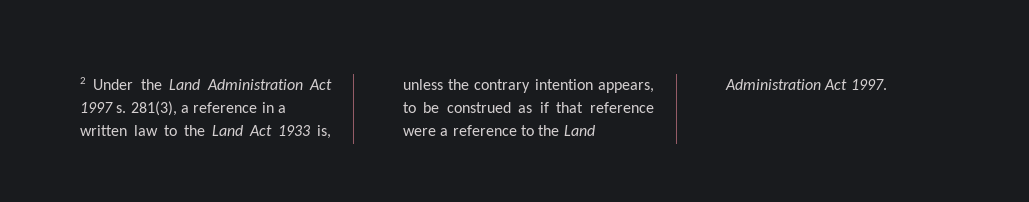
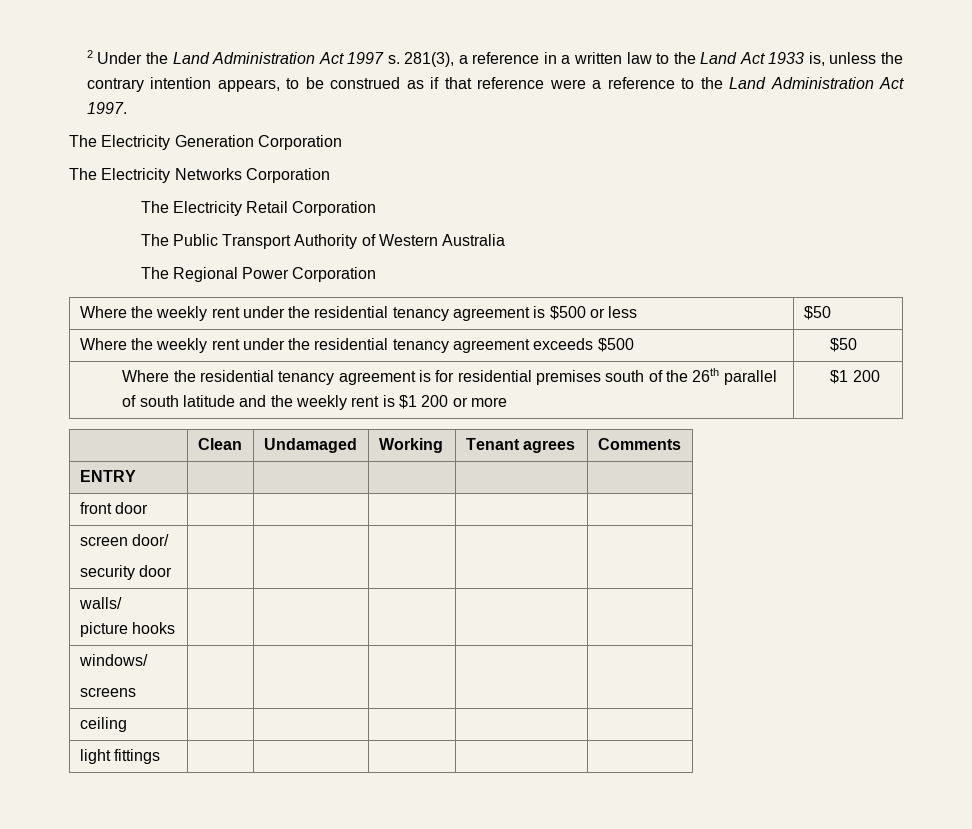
+ The Electricity Generation Corporation
+ The Electricity Networks Corporation
+ The Electricity Retail Corporation
+ The Public Transport Authority of Western Australia
+ The Regional Power Corporation
+ Where the weekly rent under the residential tenancy agreement is $500 or less | $50
+ Where the weekly rent under the residential tenancy agreement exceeds $500 | $50
+ Where the residential tenancy agreement is for residential premises south of the 26th parallel of south latitude and the weekly rent is $1 200 or more | $1 200
+ | Clean | Undamaged | Working | Tenant agrees | Comments
+ ENTRY | | | | |
+ front door | | | | |
+ screen door/
+ security door | | | | |
+ walls/
+ picture hooks | | | | |
+ windows/
+ screens | | | | |
+ ceiling | | | | |
+ light fittings | | | | |

